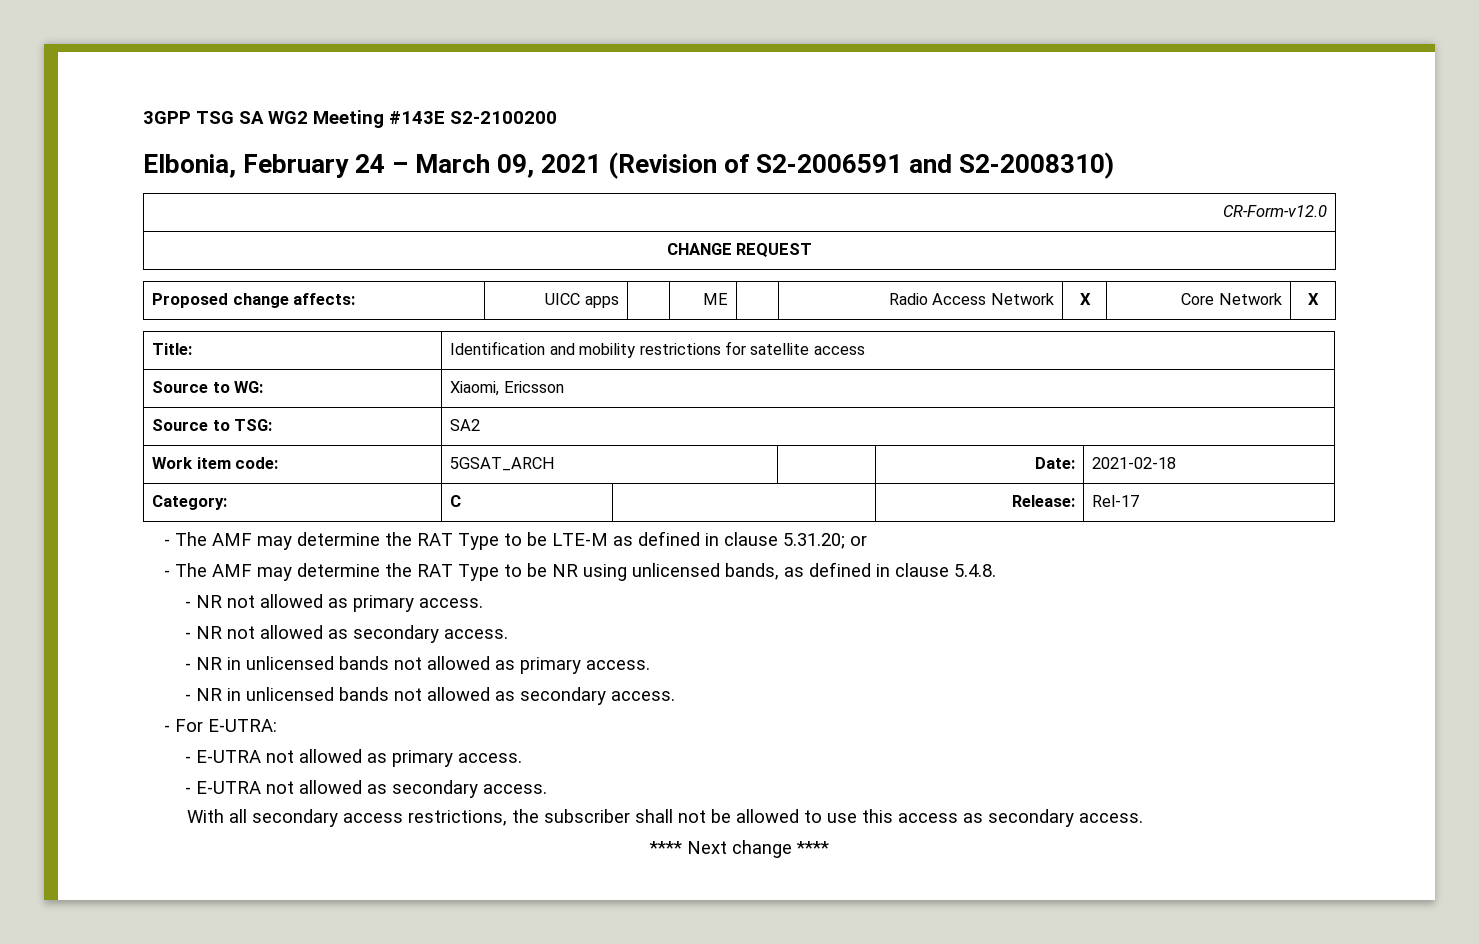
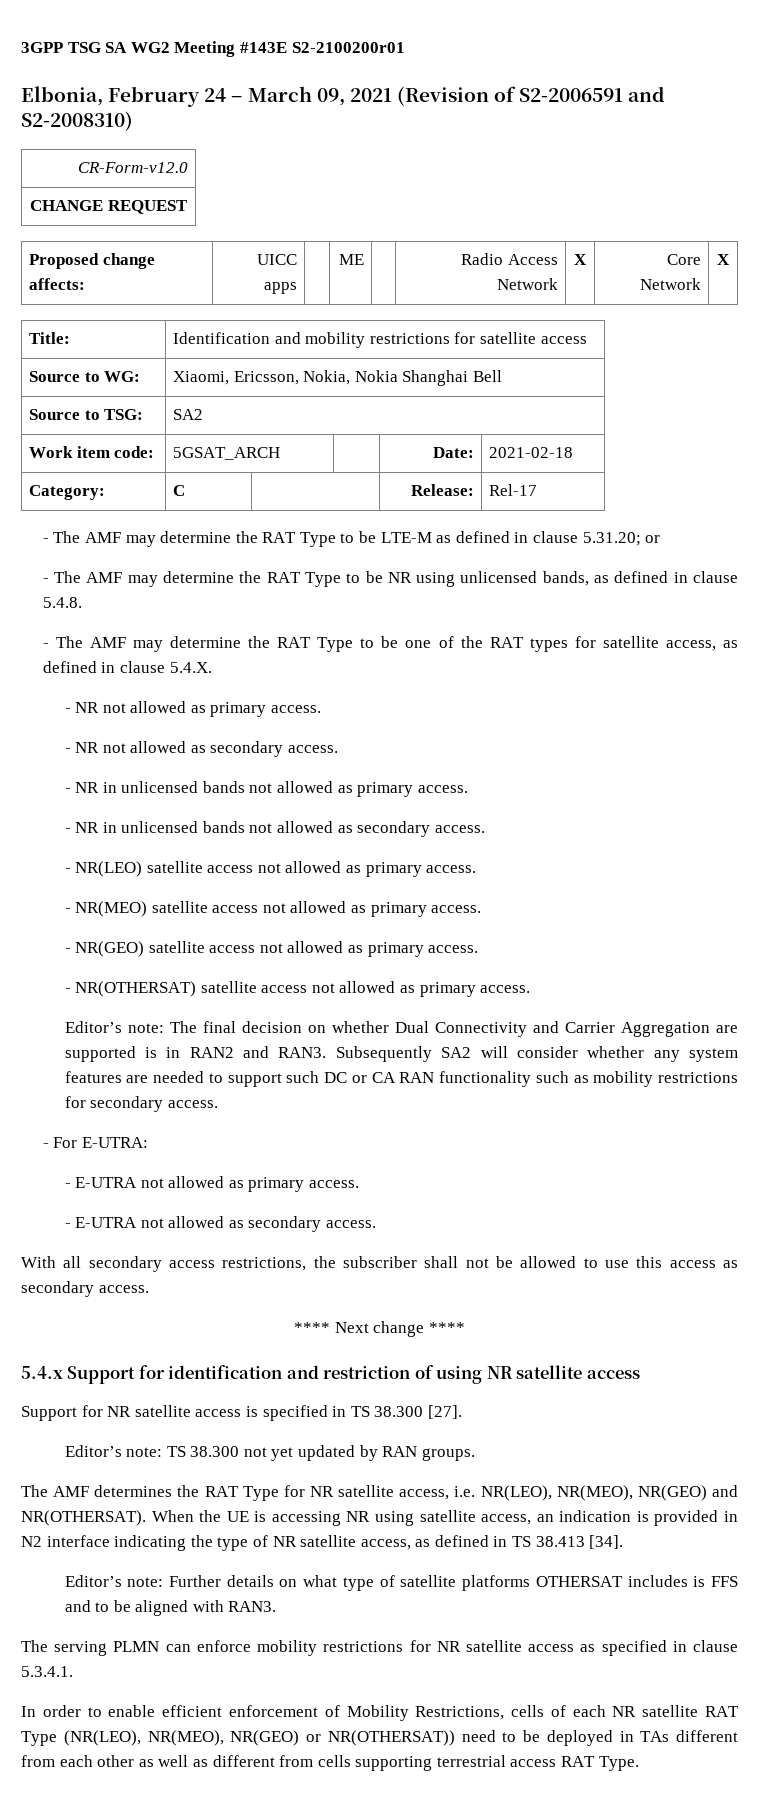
- 3GPP TSG SA WG2 Meeting #143E S2-2100200
+ 3GPP TSG SA WG2 Meeting #143E S2-2100200r01
- Source to WG: | Xiaomi, Ericsson
+ Source to WG: | Xiaomi, Ericsson, Nokia, Nokia Shanghai Bell
+ - The AMF may determine the RAT Type to be one of the RAT types for satellite access, as defined in clause 5.4.X.
+ - NR(LEO) satellite access not allowed as primary access.
+ - NR(MEO) satellite access not allowed as primary access.
+ - NR(GEO) satellite access not allowed as primary access.
+ - NR(OTHERSAT) satellite access not allowed as primary access.
+ Editor’s note: The final decision on whether Dual Connectivity and Carrier Aggregation are supported is in RAN2 and RAN3. Subsequently SA2 will consider whether any system features are needed to support such DC or CA RAN functionality such as mobility restrictions for secondary access.
+ 5.4.x Support for identification and restriction of using NR satellite access
+ Support for NR satellite access is specified in TS 38.300 [27].
+ Editor’s note: TS 38.300 not yet updated by RAN groups.
+ The AMF determines the RAT Type for NR satellite access, i.e. NR(LEO), NR(MEO), NR(GEO) and NR(OTHERSAT). When the UE is accessing NR using satellite access, an indication is provided in N2 interface indicating the type of NR satellite access, as defined in TS 38.413 [34].
+ Editor’s note: Further details on what type of satellite platforms OTHERSAT includes is FFS and to be aligned with RAN3.
+ The serving PLMN can enforce mobility restrictions for NR satellite access as specified in clause 5.3.4.1.
+ In order to enable efficient enforcement of Mobility Restrictions, cells of each NR satellite RAT Type (NR(LEO), NR(MEO), NR(GEO) or NR(OTHERSAT)) need to be deployed in TAs different from each other as well as different from cells supporting terrestrial access RAT Type.

